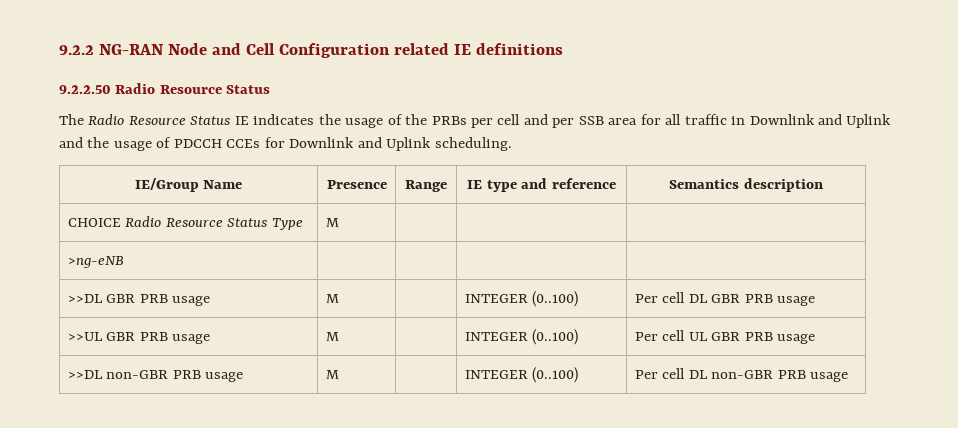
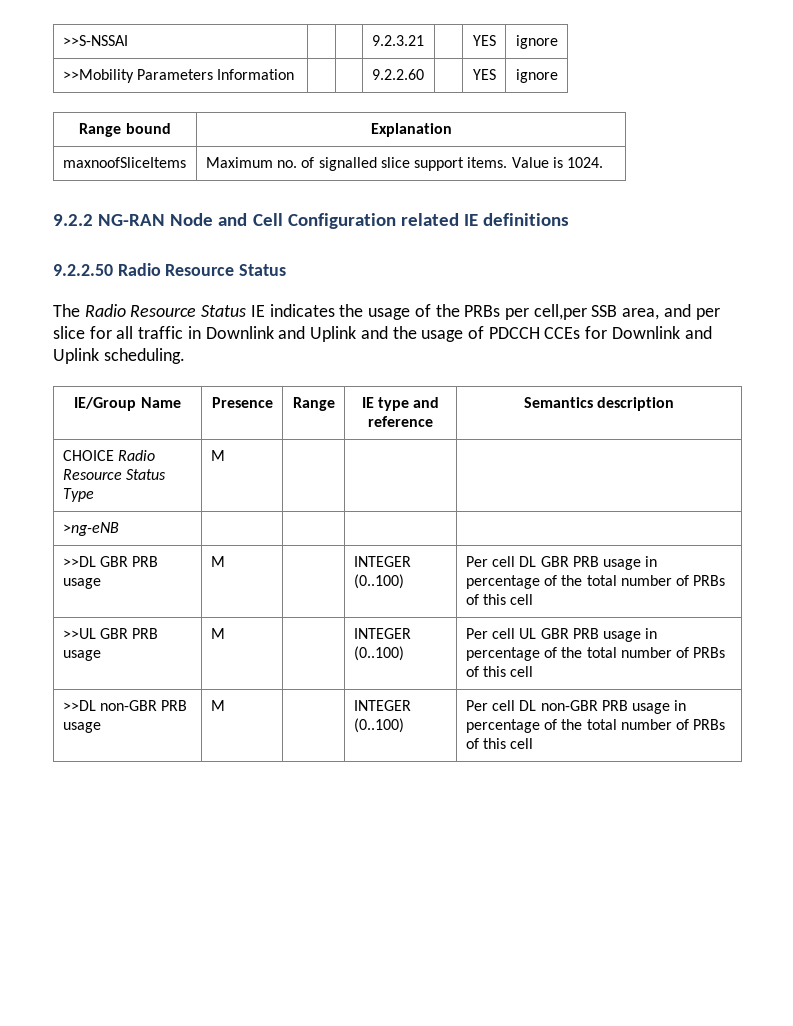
+ >>S-NSSAI | | | 9.2.3.21 | | YES | ignore
+ >>Mobility Parameters Information | | | 9.2.2.60 | | YES | ignore
+ Range bound | Explanation
+ maxnoofSliceItems | Maximum no. of signalled slice support items. Value is 1024.
- The Radio Resource Status IE indicates the usage of the PRBs per cell and per SSB area for all traffic in Downlink and Uplink and the usage of PDCCH CCEs for Downlink and Uplink scheduling.
+ The Radio Resource Status IE indicates the usage of the PRBs per cell,per SSB area, and per slice for all traffic in Downlink and Uplink and the usage of PDCCH CCEs for Downlink and Uplink scheduling.
- >>DL GBR PRB usage | M | | INTEGER (0..100) | Per cell DL GBR PRB usage
+ >>DL GBR PRB usage | M | | INTEGER (0..100) | Per cell DL GBR PRB usage in percentage of the total number of PRBs of this cell
- >>UL GBR PRB usage | M | | INTEGER (0..100) | Per cell UL GBR PRB usage
+ >>UL GBR PRB usage | M | | INTEGER (0..100) | Per cell UL GBR PRB usage in percentage of the total number of PRBs of this cell
- >>DL non-GBR PRB usage | M | | INTEGER (0..100) | Per cell DL non-GBR PRB usage
+ >>DL non-GBR PRB usage | M | | INTEGER (0..100) | Per cell DL non-GBR PRB usage in percentage of the total number of PRBs of this cell

